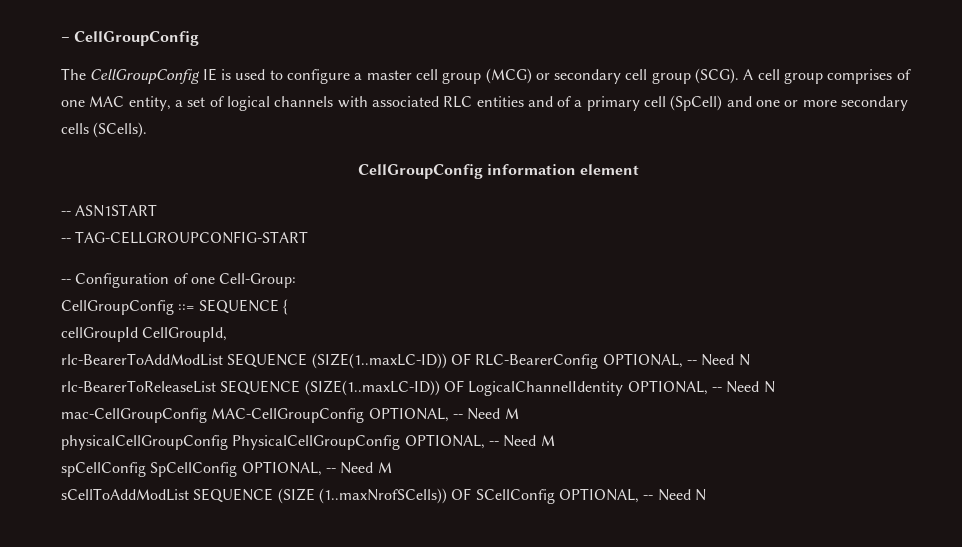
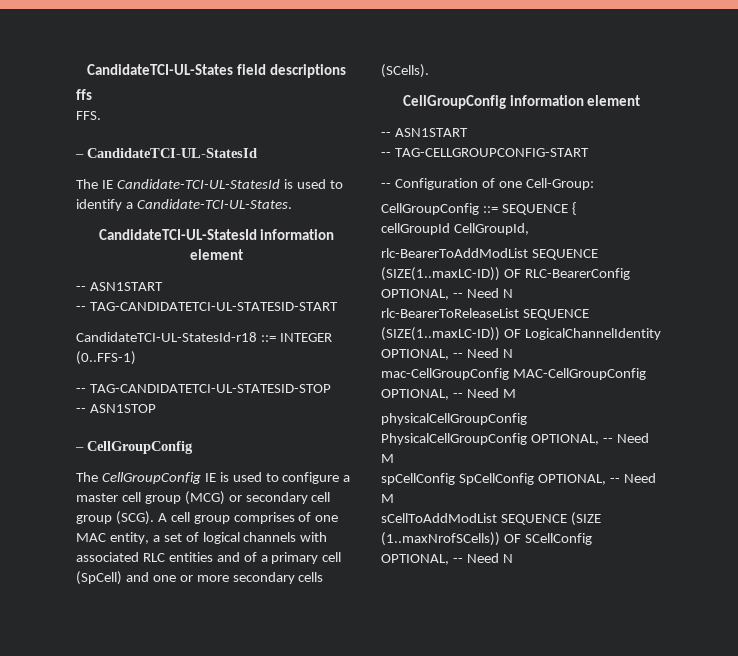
+ CandidateTCI-UL-States field descriptions
+ ffs
+ FFS.
+ – CandidateTCI-UL-StatesId
+ The IE Candidate-TCI-UL-StatesId is used to identify a Candidate-TCI-UL-States.
+ CandidateTCI-UL-StatesId information element
+ -- ASN1START
+ -- TAG-CANDIDATETCI-UL-STATESID-START
+ CandidateTCI-UL-StatesId-r18 ::= INTEGER (0..FFS-1)
+ -- TAG-CANDIDATETCI-UL-STATESID-STOP
+ -- ASN1STOP

